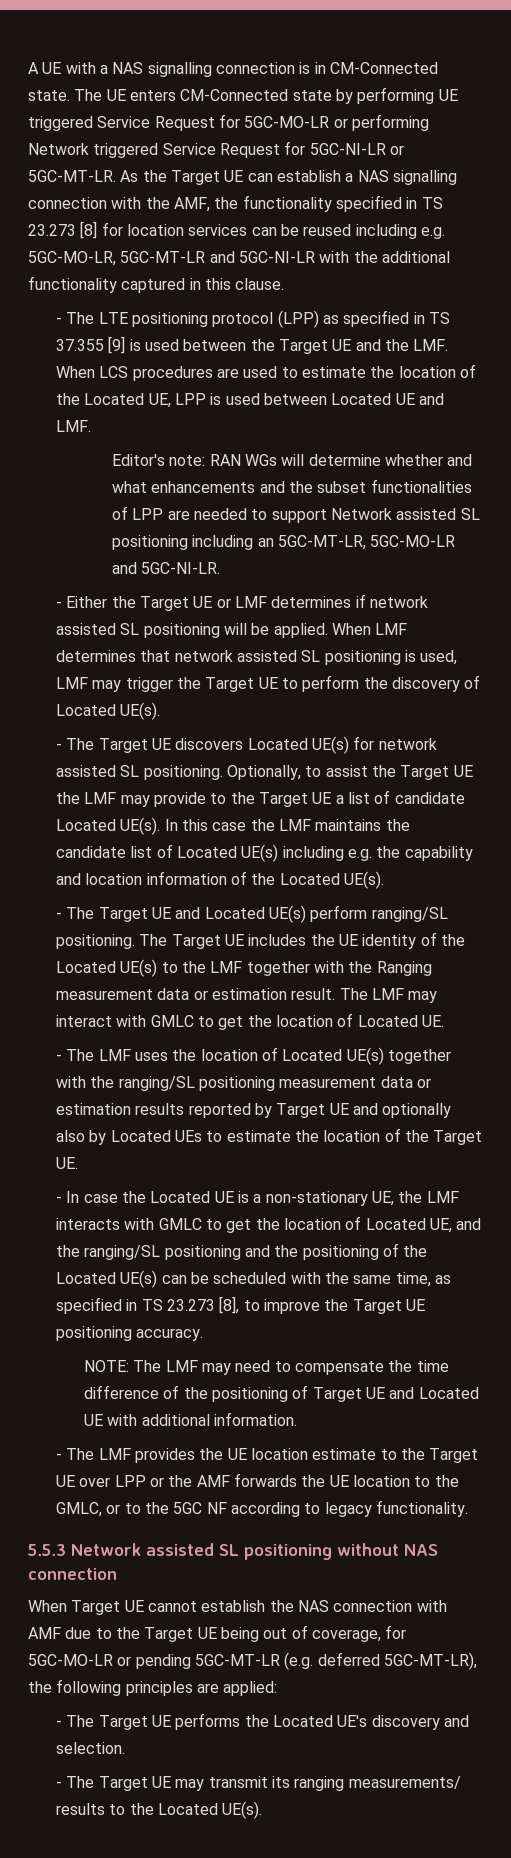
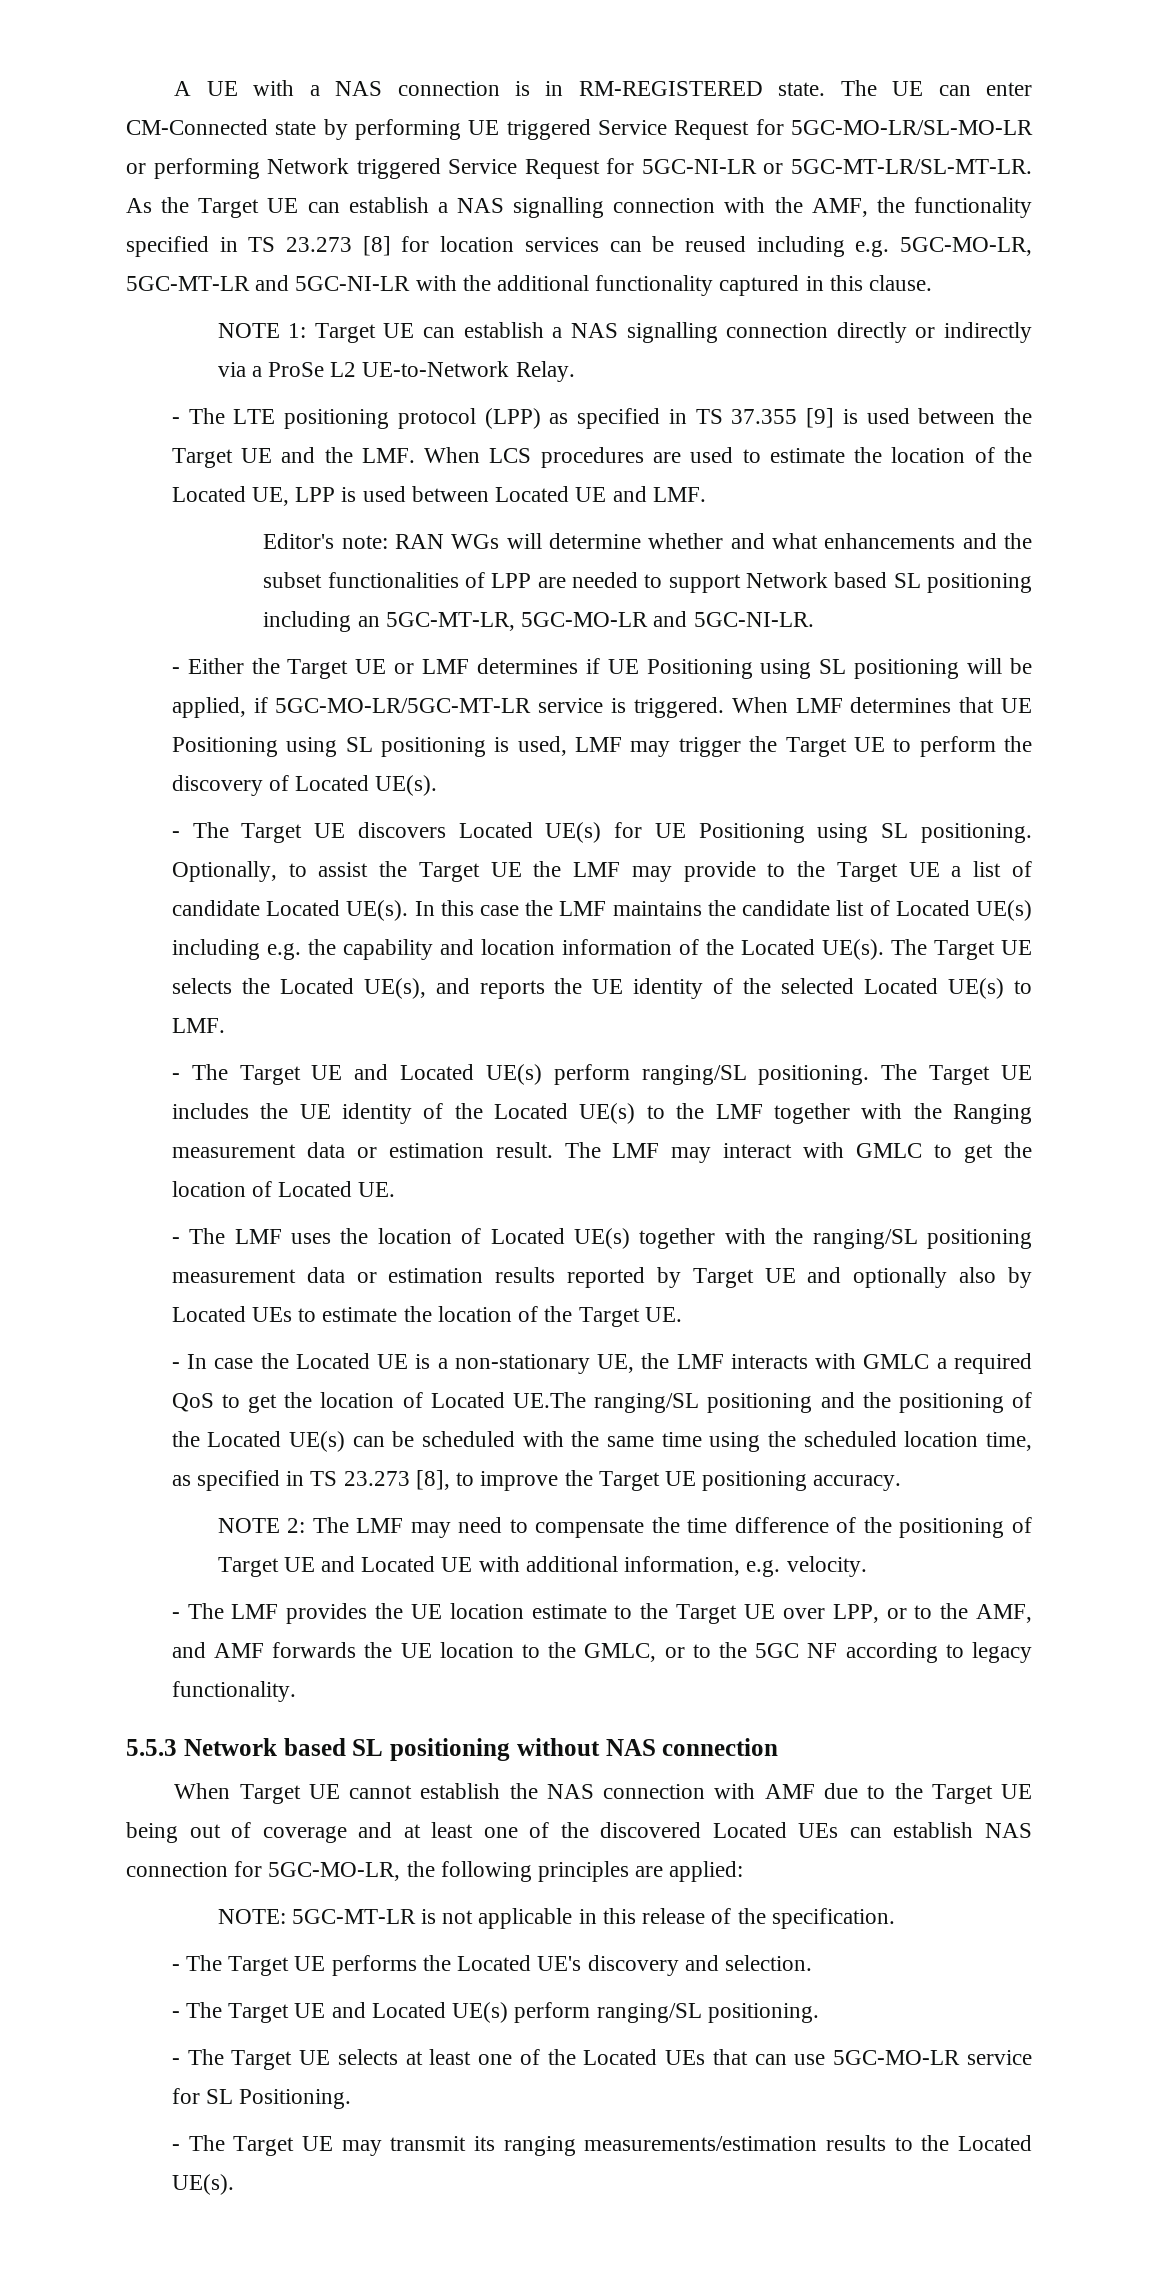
- A UE with a NAS signalling connection is in CM-Connected state.
+ A UE with a NAS connection is in RM-REGISTERED state.
- The UE enters CM-Connected state by performing UE triggered Service Request for 5GC-MO-LR or performing Network triggered Service Request for 5GC-NI-LR or 5GC-MT-LR.
+ The UE can enter CM-Connected state by performing UE triggered Service Request for 5GC-MO-LR/SL-MO-LR or performing Network triggered Service Request for 5GC-NI-LR or 5GC-MT-LR/SL-MT-LR.
+ NOTE 1: Target UE can establish a NAS signalling connection directly or indirectly via a ProSe L2 UE-to-Network Relay.
- Editor's note: RAN WGs will determine whether and what enhancements and the subset functionalities of LPP are needed to support Network assisted SL positioning including an 5GC-MT-LR, 5GC-MO-LR and 5GC-NI-LR.
+ Editor's note: RAN WGs will determine whether and what enhancements and the subset functionalities of LPP are needed to support Network based SL positioning including an 5GC-MT-LR, 5GC-MO-LR and 5GC-NI-LR.
- - Either the Target UE or LMF determines if network assisted SL positioning will be applied.
+ - Either the Target UE or LMF determines if UE Positioning using SL positioning will be applied, if 5GC-MO-LR/5GC-MT-LR service is triggered.
- When LMF determines that network assisted SL positioning is used, LMF may trigger the Target UE to perform the discovery of Located UE(s).
+ When LMF determines that UE Positioning using SL positioning is used, LMF may trigger the Target UE to perform the discovery of Located UE(s).
- - The Target UE discovers Located UE(s) for network assisted SL positioning.
+ - The Target UE discovers Located UE(s) for UE Positioning using SL positioning.
+ The Target UE selects the Located UE(s), and reports the UE identity of the selected Located UE(s) to LMF.
- - In case the Located UE is a non-stationary UE, the LMF interacts with GMLC to get the location of Located UE, and the ranging/SL positioning and the positioning of the Located UE(s) can be scheduled with the same time, as specified in TS 23.273 [8], to improve the Target UE positioning accuracy.
+ - In case the Located UE is a non-stationary UE, the LMF interacts with GMLC a required QoS to get the location of Located UE.The ranging/SL positioning and the positioning of the Located UE(s) can be scheduled with the same time using the scheduled location time, as specified in TS 23.273 [8], to improve the Target UE positioning accuracy.
- NOTE: The LMF may need to compensate the time difference of the positioning of Target UE and Located UE with additional information.
+ NOTE 2: The LMF may need to compensate the time difference of the positioning of Target UE and Located UE with additional information, e.g. velocity.
- - The LMF provides the UE location estimate to the Target UE over LPP or the AMF forwards the UE location to the GMLC, or to the 5GC NF according to legacy functionality.
+ - The LMF provides the UE location estimate to the Target UE over LPP, or to the AMF, and AMF forwards the UE location to the GMLC, or to the 5GC NF according to legacy functionality.
- 5.5.3 Network assisted SL positioning without NAS connection
+ 5.5.3 Network based SL positioning without NAS connection
- When Target UE cannot establish the NAS connection with AMF due to the Target UE being out of coverage, for 5GC-MO-LR or pending 5GC-MT-LR (e.g. deferred 5GC-MT-LR), the following principles are applied:
+ When Target UE cannot establish the NAS connection with AMF due to the Target UE being out of coverage and at least one of the discovered Located UEs can establish NAS connection for 5GC-MO-LR, the following principles are applied:
+ NOTE: 5GC-MT-LR is not applicable in this release of the specification.
  - The Target UE performs the Located UE's discovery and selection.
+ - The Target UE and Located UE(s) perform ranging/SL positioning.
+ - The Target UE selects at least one of the Located UEs that can use 5GC-MO-LR service for SL Positioning.
- - The Target UE may transmit its ranging measurements/ results to the Located UE(s).
+ - The Target UE may transmit its ranging measurements/estimation results to the Located UE(s).

